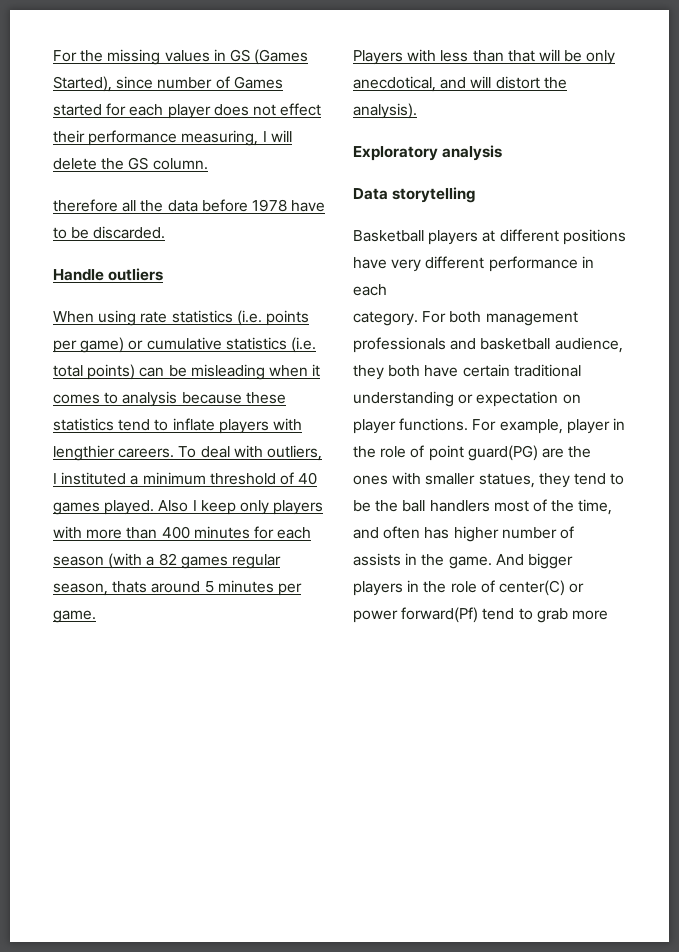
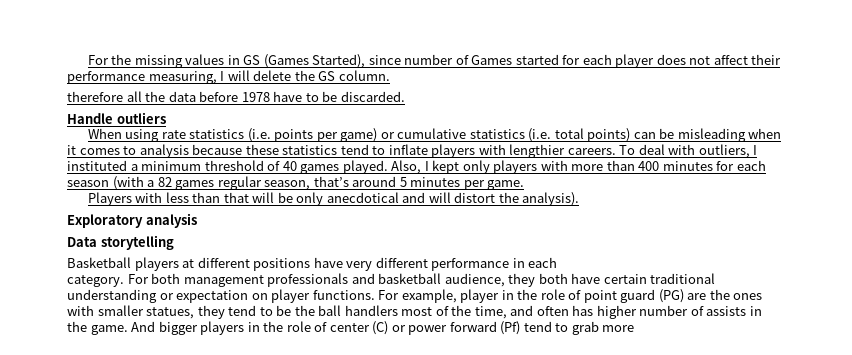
- For the missing values in GS (Games Started), since number of Games started for each player does not effect their performance measuring, I will delete the GS column.
+ For the missing values in GS (Games Started), since number of Games started for each player does not affect their performance measuring, I will delete the GS column.
- Also I keep only players with more than 400 minutes for each season (with a 82 games regular season, thats around 5 minutes per game.
+ Also, I kept only players with more than 400 minutes for each season (with a 82 games regular season, that’s around 5 minutes per game.
- Players with less than that will be only anecdotical, and will distort the analysis).
+ Players with less than that will be only anecdotical and will distort the analysis).
- For example, player in the role of point guard(PG) are the ones with smaller statues, they tend to be the ball handlers most of the time, and often has higher number of assists in the game.
+ For example, player in the role of point guard (PG) are the ones with smaller statues, they tend to be the ball handlers most of the time, and often has higher number of assists in the game.
- And bigger players in the role of center(C) or power forward(Pf) tend to grab more
+ And bigger players in the role of center (C) or power forward (Pf) tend to grab more

